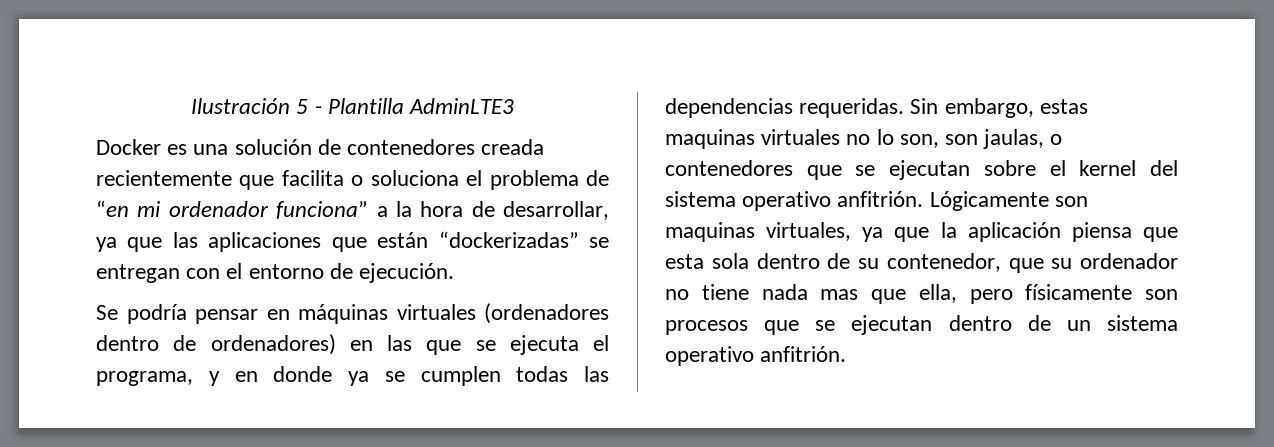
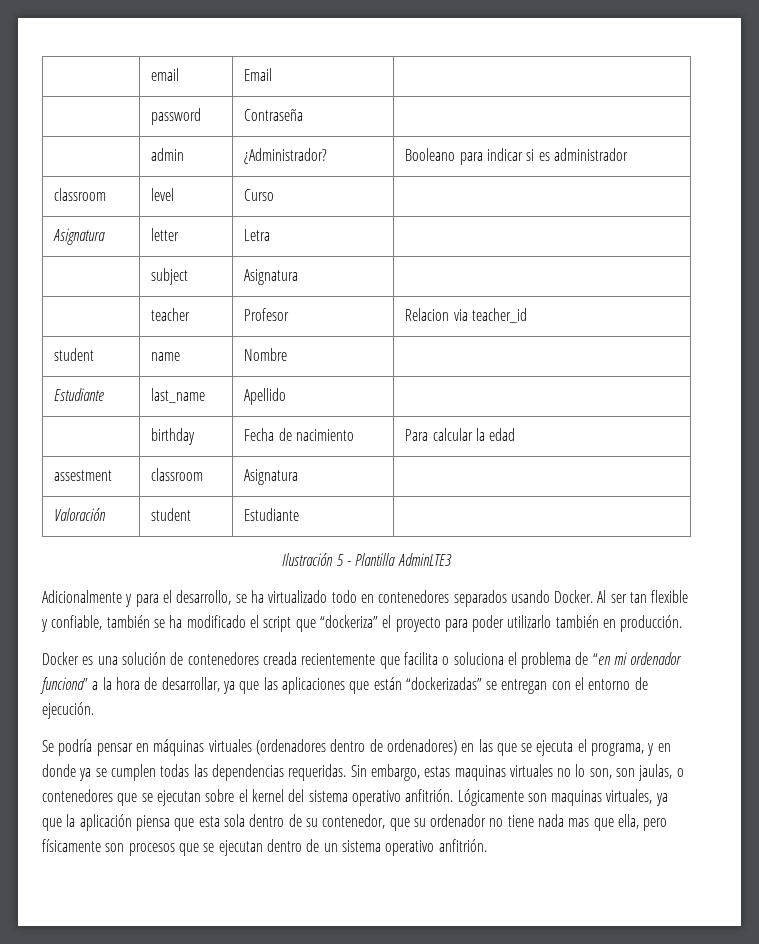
+ | email | Email |
+ | password | Contraseña |
+ | admin | ¿Administrador? | Booleano para indicar si es administrador
+ classroom | level | Curso |
+ Asignatura | letter | Letra |
+ | subject | Asignatura |
+ | teacher | Profesor | Relacion via teacher_id
+ student | name | Nombre |
+ Estudiante | last_name | Apellido |
+ | birthday | Fecha de nacimiento | Para calcular la edad
+ assestment | classroom | Asignatura |
+ Valoración | student | Estudiante |
+ Adicionalmente y para el desarrollo, se ha virtualizado todo en contenedores separados usando Docker. Al ser tan flexible y confiable, también se ha modificado el script que “dockeriza” el proyecto para poder utilizarlo también en producción.

